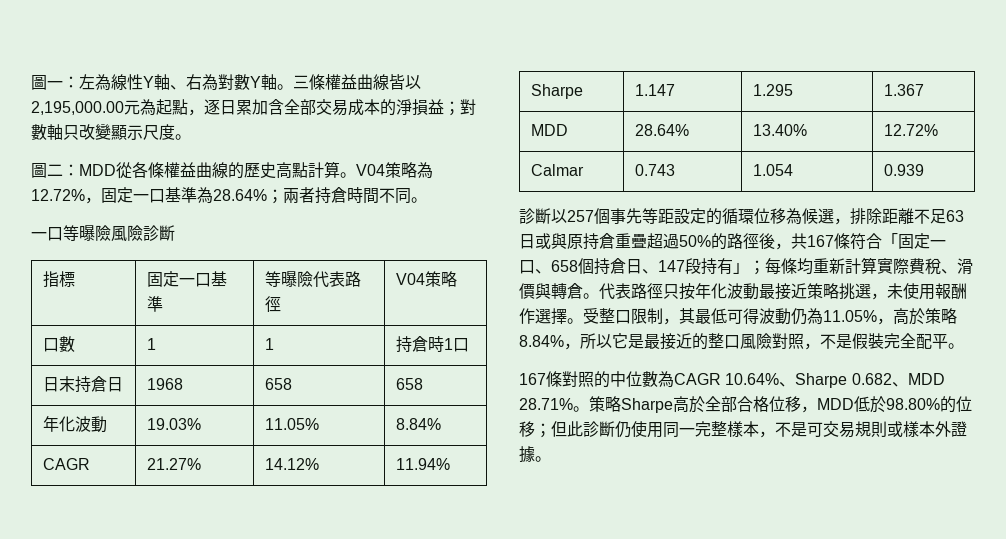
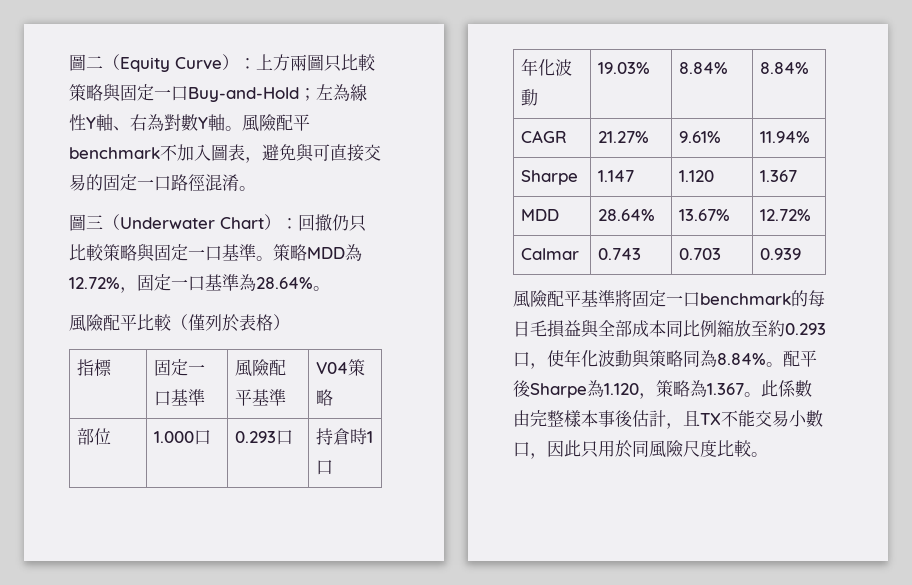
- 圖一：左為線性Y軸、右為對數Y軸。
+ 圖二（Equity Curve）：上方兩圖只比較策略與固定一口Buy-and-Hold；左為線性Y軸、右為對數Y軸。
- 三條權益曲線皆以2,195,000.00元為起點，逐日累加含全部交易成本的淨損益；對數軸只改變顯示尺度。
- 圖二：MDD從各條權益曲線的歷史高點計算。V04策略為12.72%，固定一口基準為28.64%；兩者持倉時間不同。
- 一口等曝險風險診斷
+ 風險配平benchmark不加入圖表，避免與可直接交易的固定一口路徑混淆。
+ 圖三（Underwater Chart）：回撤仍只比較策略與固定一口基準。策略MDD為12.72%，固定一口基準為28.64%。
+ 風險配平比較（僅列於表格）
- 指標 | 固定一口基準 | 等曝險代表路徑 | V04策略
+ 指標 | 固定一口基準 | 風險配平基準 | V04策略
- 口數 | 1 | 1 | 持倉時1口
+ 部位 | 1.000口 | 0.293口 | 持倉時1口
- 日末持倉日 | 1968 | 658 | 658
- 年化波動 | 19.03% | 11.05% | 8.84%
+ 年化波動 | 19.03% | 8.84% | 8.84%
- CAGR | 21.27% | 14.12% | 11.94%
+ CAGR | 21.27% | 9.61% | 11.94%
- Sharpe | 1.147 | 1.295 | 1.367
+ Sharpe | 1.147 | 1.120 | 1.367
- MDD | 28.64% | 13.40% | 12.72%
+ MDD | 28.64% | 13.67% | 12.72%
- Calmar | 0.743 | 1.054 | 0.939
+ Calmar | 0.743 | 0.703 | 0.939
- 診斷以257個事先等距設定的循環位移為候選，排除距離不足63日或與原持倉重疊超過50%的路徑後，共167條符合「固定一口、658個持倉日、147段持有」；每條均重新計算實際費稅、滑價與轉倉。代表路徑只按年化波動最接近策略挑選，未使用報酬作選擇。受整口限制，其最低可得波動仍為11.05%，高於策略8.84%，所以它是最接近的整口風險對照，不是假裝完全配平。
- 167條對照的中位數為CAGR 10.64%、Sharpe 0.682、MDD 28.71%。策略Sharpe高於全部合格位移，MDD低於98.80%的位移；但此診斷仍使用同一完整樣本，不是可交易規則或樣本外證據。
+ 風險配平基準將固定一口benchmark的每日毛損益與全部成本同比例縮放至約0.293口，使年化波動與策略同為8.84%。配平後Sharpe為1.120，策略為1.367。此係數由完整樣本事後估計，且TX不能交易小數口，因此只用於同風險尺度比較。

